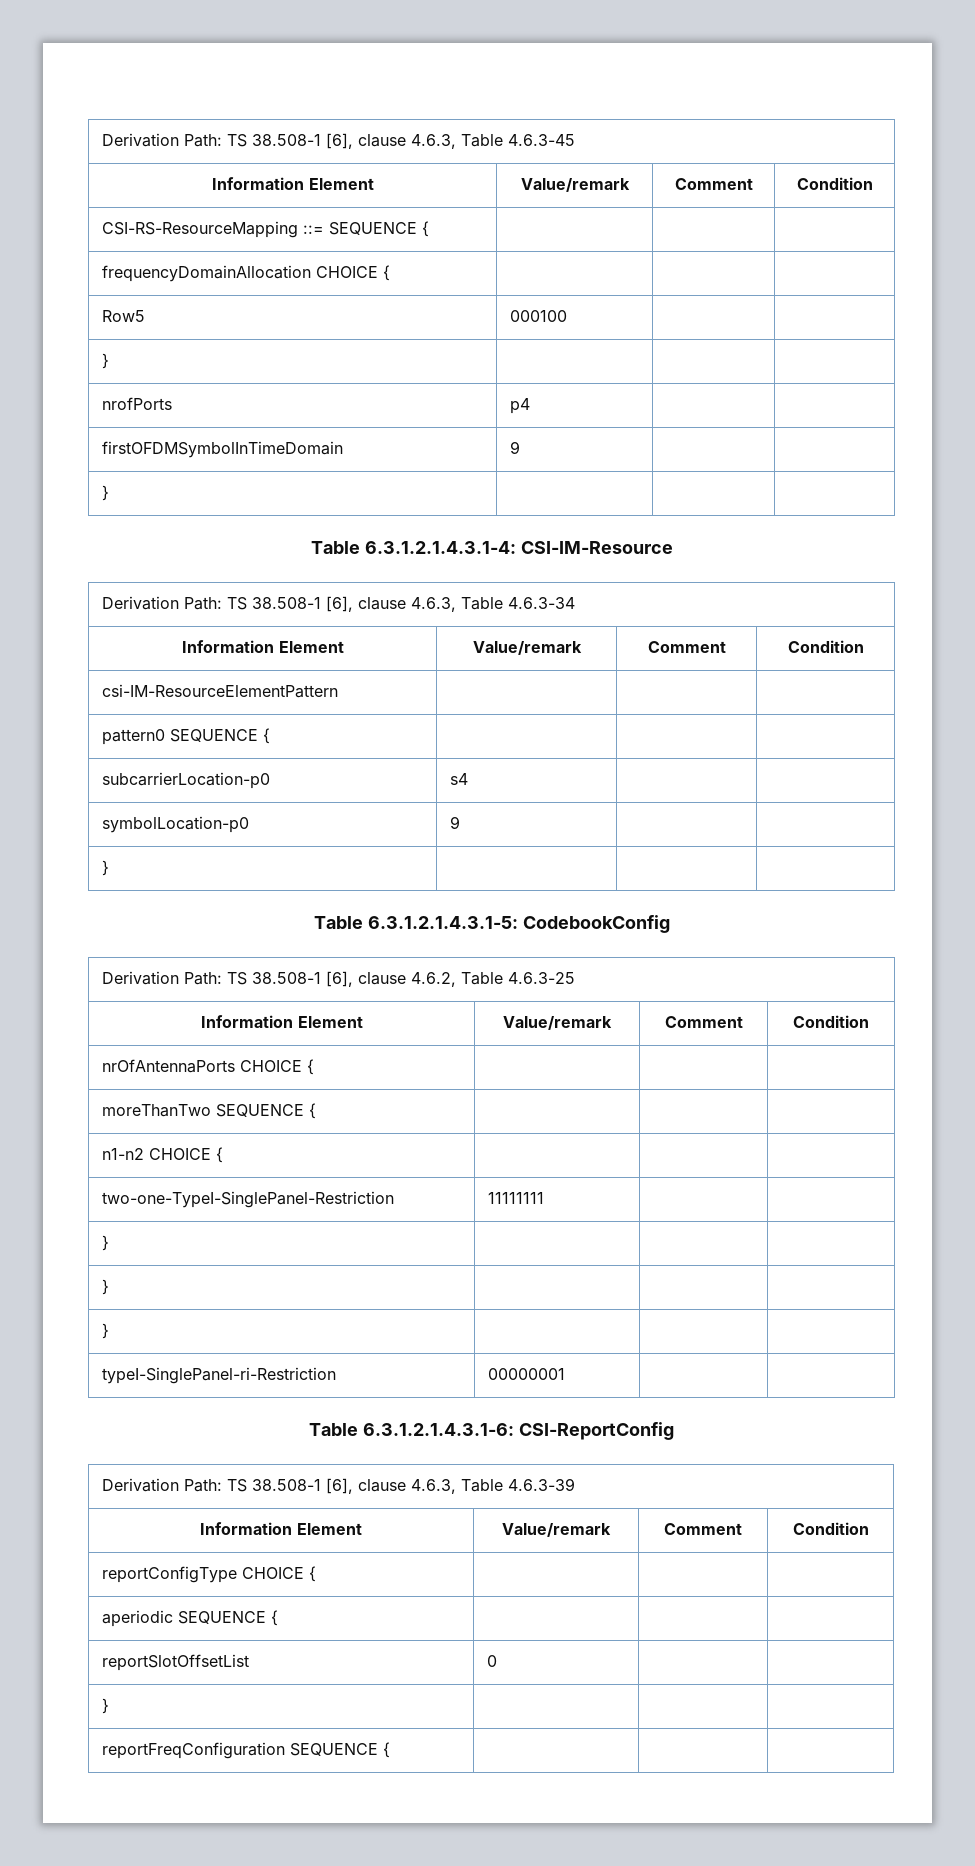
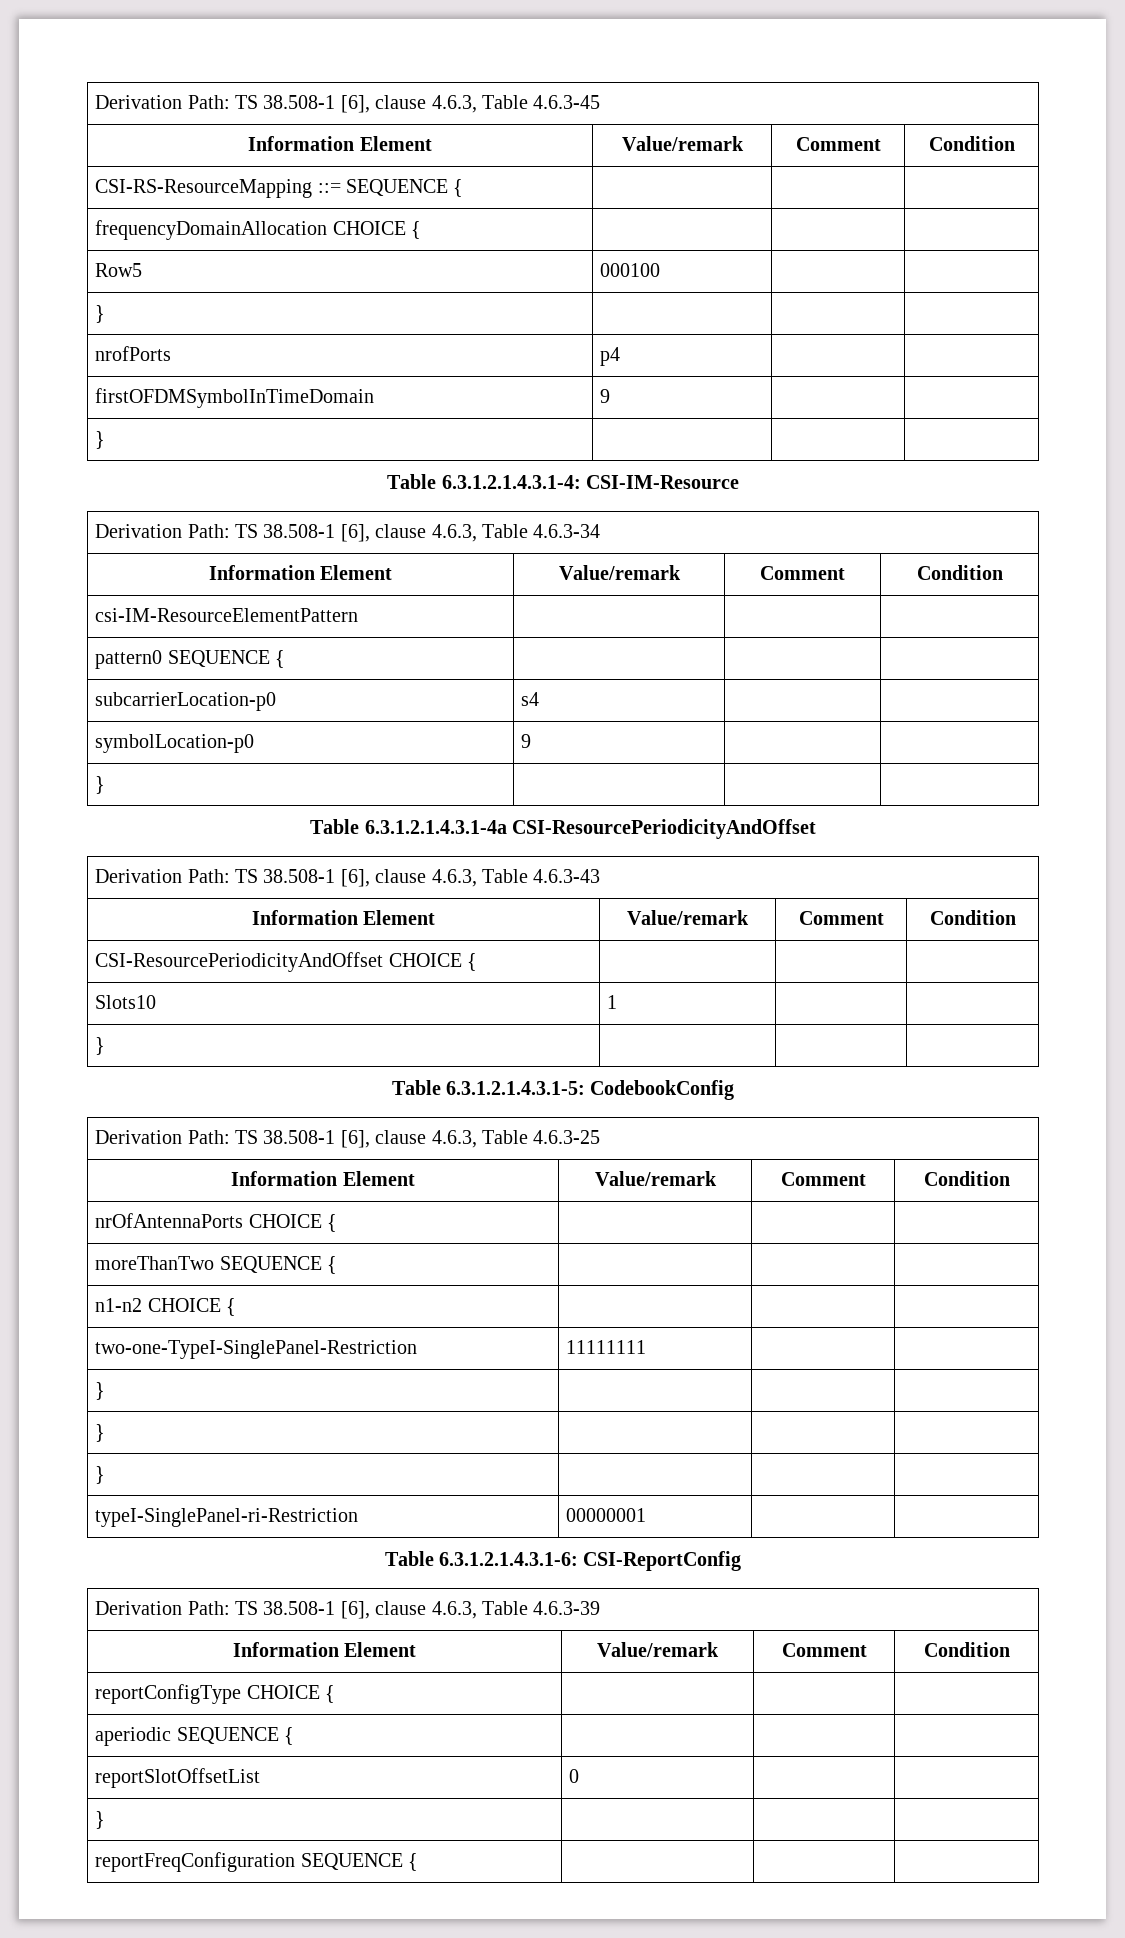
+ Table 6.3.1.2.1.4.3.1-4a CSI-ResourcePeriodicityAndOffset
+ Derivation Path: TS 38.508-1 [6], clause 4.6.3, Table 4.6.3-43
+ Information Element | Value/remark | Comment | Condition
+ CSI-ResourcePeriodicityAndOffset CHOICE { | | |
+ Slots10 | 1 | |
+ } | | |
- Derivation Path: TS 38.508-1 [6], clause 4.6.2, Table 4.6.3-25
+ Derivation Path: TS 38.508-1 [6], clause 4.6.3, Table 4.6.3-25

